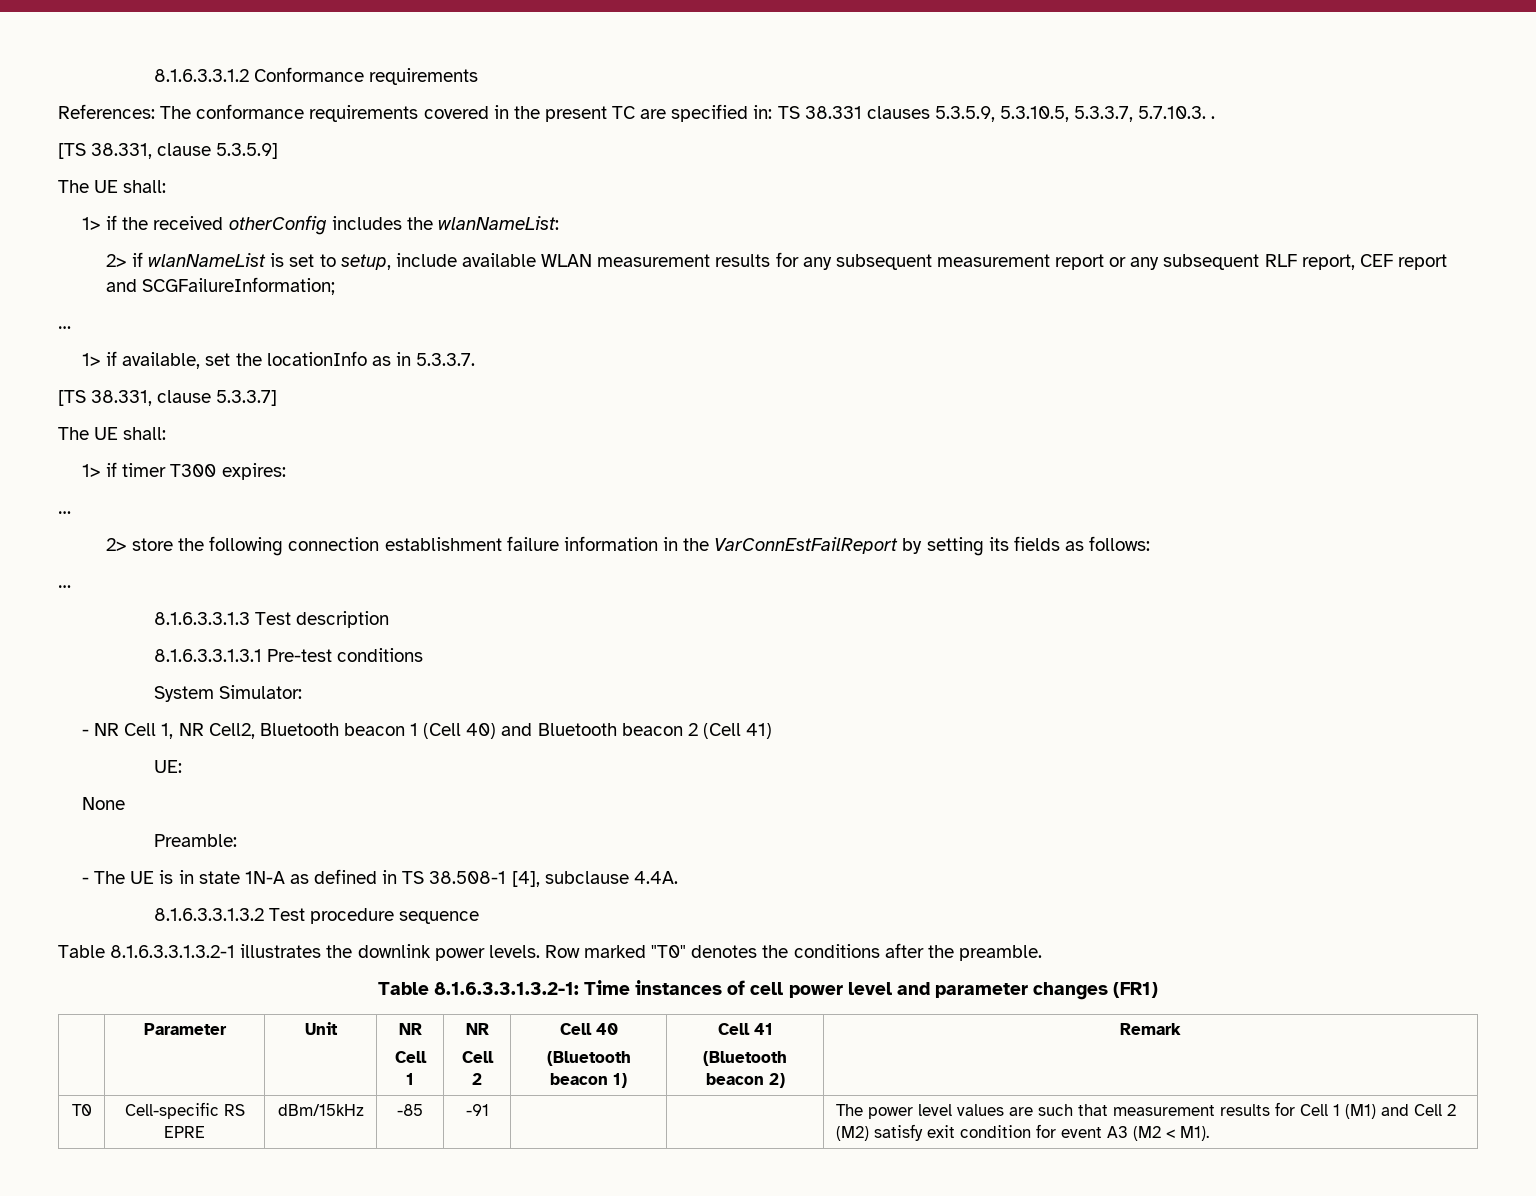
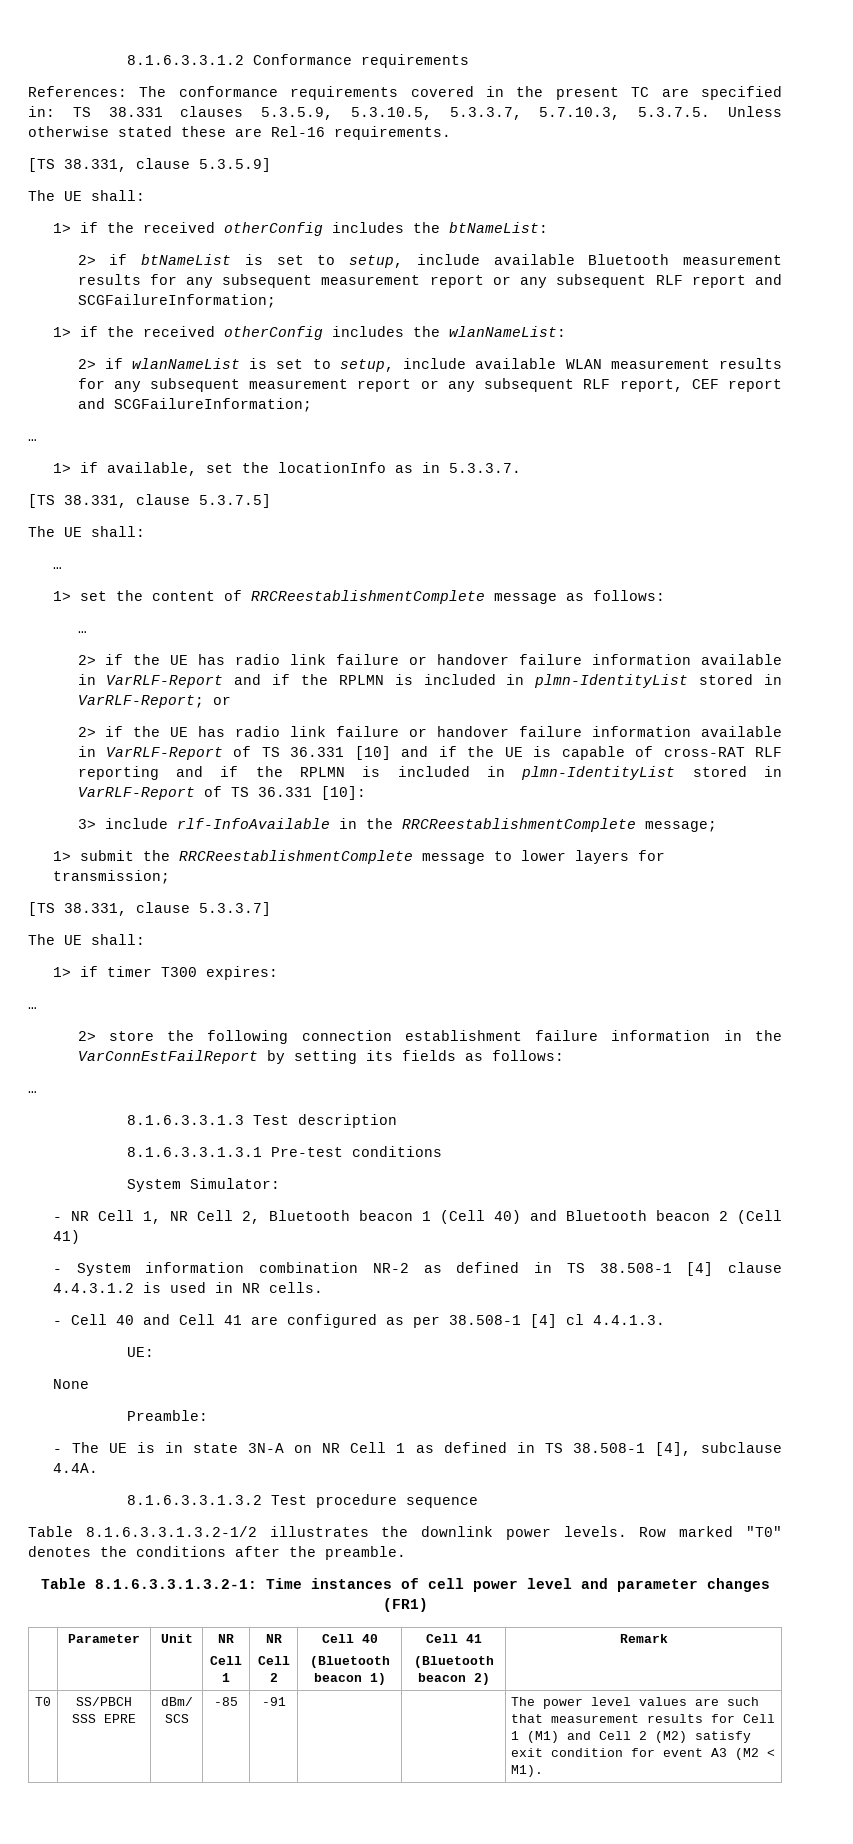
- References: The conformance requirements covered in the present TC are specified in: TS 38.331 clauses 5.3.5.9, 5.3.10.5, 5.3.3.7, 5.7.10.3. .
+ References: The conformance requirements covered in the present TC are specified in: TS 38.331 clauses 5.3.5.9, 5.3.10.5, 5.3.3.7, 5.7.10.3, 5.3.7.5. Unless otherwise stated these are Rel-16 requirements.
+ 1> if the received otherConfig includes the btNameList:
+ 2> if btNameList is set to setup, include available Bluetooth measurement results for any subsequent measurement report or any subsequent RLF report and SCGFailureInformation;
+ [TS 38.331, clause 5.3.7.5]
+ The UE shall:
+ …
+ 1> set the content of RRCReestablishmentComplete message as follows:
+ …
+ 2> if the UE has radio link failure or handover failure information available in VarRLF-Report and if the RPLMN is included in plmn-IdentityList stored in VarRLF-Report; or
+ 2> if the UE has radio link failure or handover failure information available in VarRLF-Report of TS 36.331 [10] and if the UE is capable of cross-RAT RLF reporting and if the RPLMN is included in plmn-IdentityList stored in VarRLF-Report of TS 36.331 [10]:
+ 3> include rlf-InfoAvailable in the RRCReestablishmentComplete message;
+ 1> submit the RRCReestablishmentComplete message to lower layers for transmission;
- - NR Cell 1, NR Cell2, Bluetooth beacon 1 (Cell 40) and Bluetooth beacon 2 (Cell 41)
+ - NR Cell 1, NR Cell 2, Bluetooth beacon 1 (Cell 40) and Bluetooth beacon 2 (Cell 41)
+ - System information combination NR-2 as defined in TS 38.508-1 [4] clause 4.4.3.1.2 is used in NR cells.
+ - Cell 40 and Cell 41 are configured as per 38.508-1 [4] cl 4.4.1.3.
- - The UE is in state 1N-A as defined in TS 38.508-1 [4], subclause 4.4A.
+ - The UE is in state 3N-A on NR Cell 1 as defined in TS 38.508-1 [4], subclause 4.4A.
- Table 8.1.6.3.3.1.3.2-1 illustrates the downlink power levels.
+ Table 8.1.6.3.3.1.3.2-1/2 illustrates the downlink power levels.
- T0 | Cell-specific RS EPRE | dBm/15kHz | -85 | -91 | | | The power level values are such that measurement results for Cell 1 (M1) and Cell 2 (M2) satisfy exit condition for event A3 (M2 < M1).
+ T0 | SS/PBCH SSS EPRE | dBm/ SCS | -85 | -91 | | | The power level values are such that measurement results for Cell 1 (M1) and Cell 2 (M2) satisfy exit condition for event A3 (M2 < M1).

